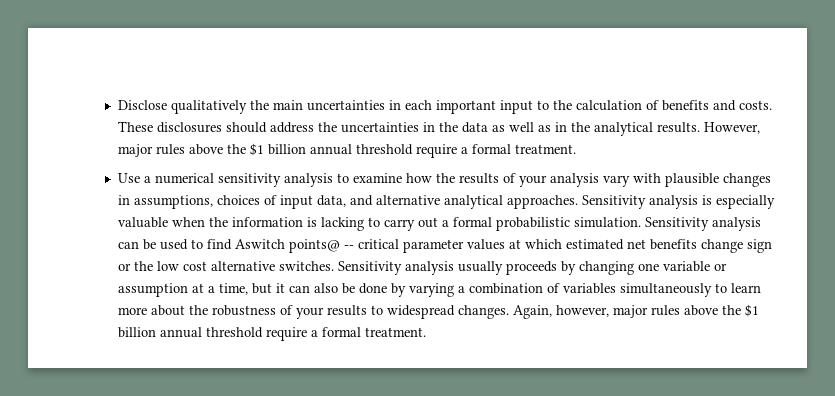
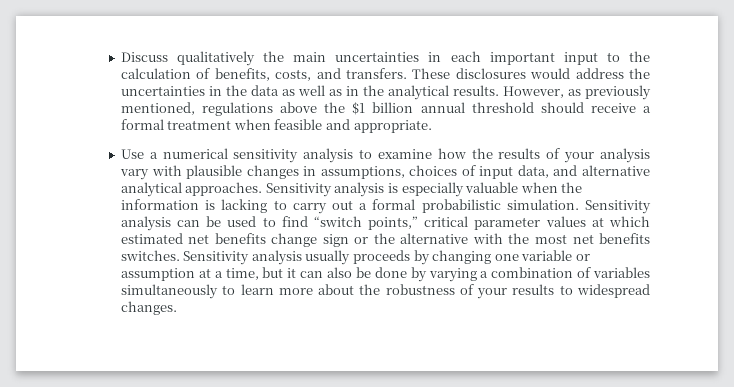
- Disclose qualitatively the main uncertainties in each important input to the calculation of benefits and costs.
+ Discuss qualitatively the main uncertainties in each important input to the calculation of benefits, costs, and transfers.
- These disclosures should address the uncertainties in the data as well as in the analytical results.
+ These disclosures would address the uncertainties in the data as well as in the analytical results.
- However, major rules above the $1 billion annual threshold require a formal treatment.
+ However, as previously mentioned, regulations above the $1 billion annual threshold should receive a formal treatment when feasible and appropriate.
- Sensitivity analysis can be used to find Aswitch points@ -- critical parameter values at which estimated net benefits change sign or the low cost alternative switches.
+ Sensitivity analysis can be used to find “switch points,” critical parameter values at which estimated net benefits change sign or the alternative with the most net benefits switches.
- Again, however, major rules above the $1 billion annual threshold require a formal treatment.

